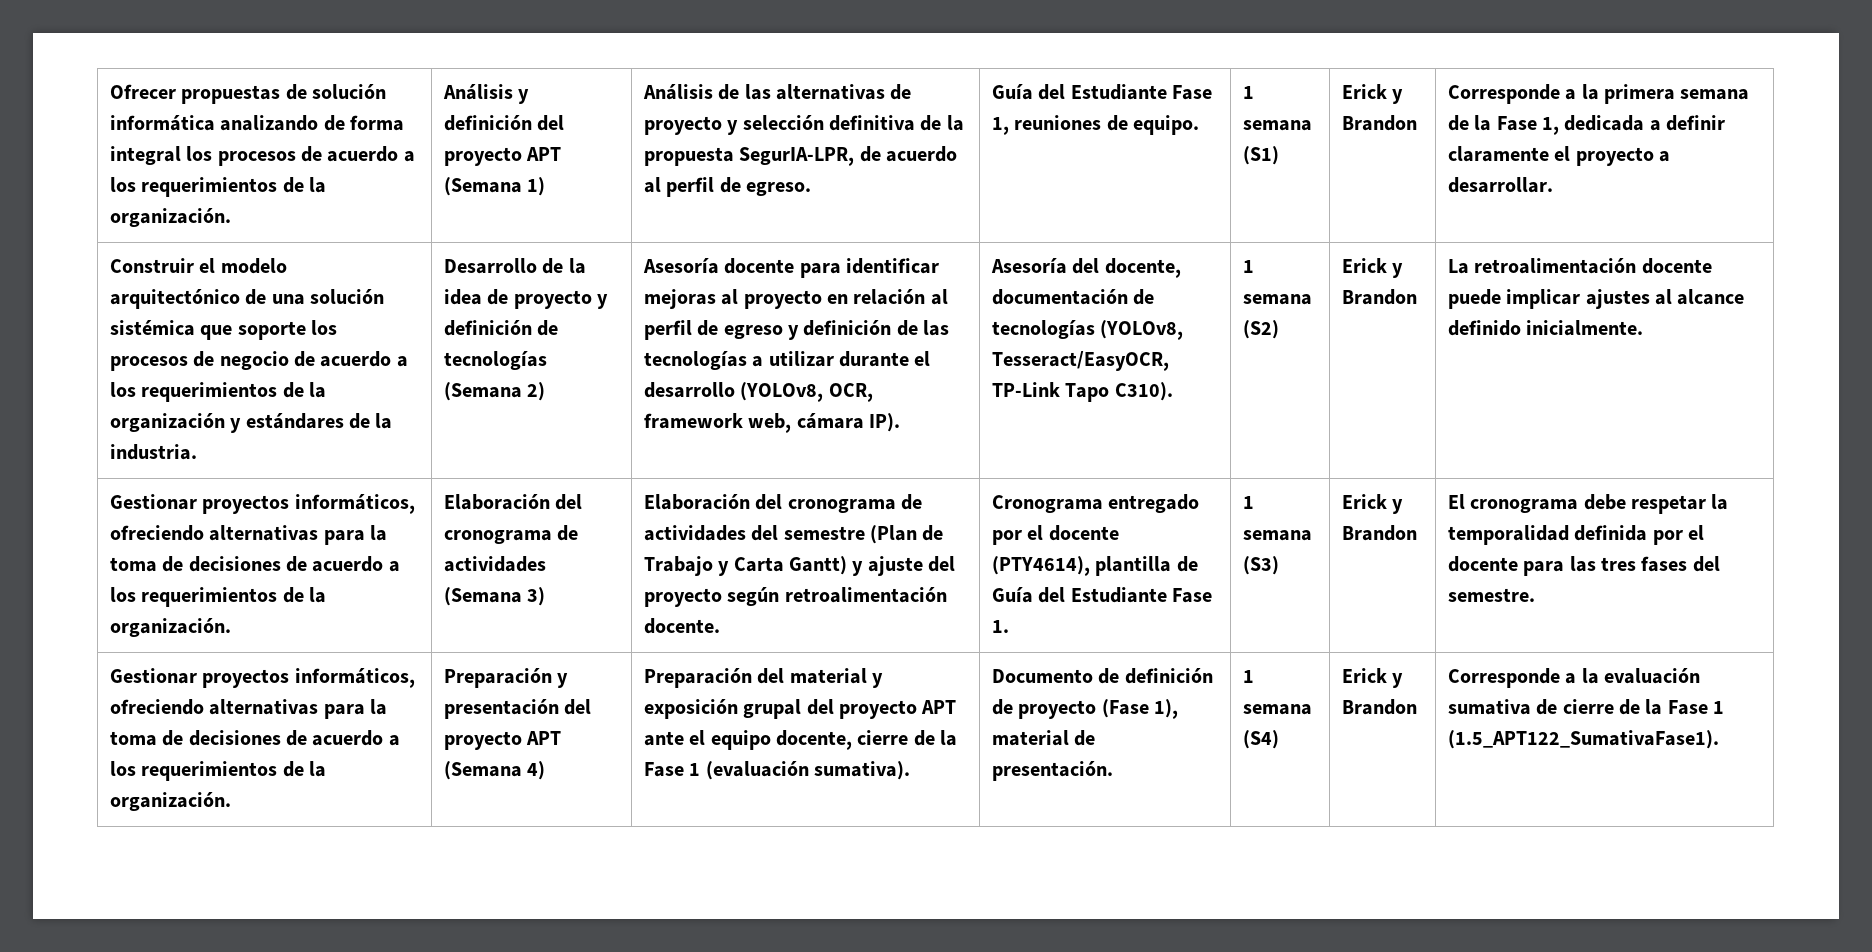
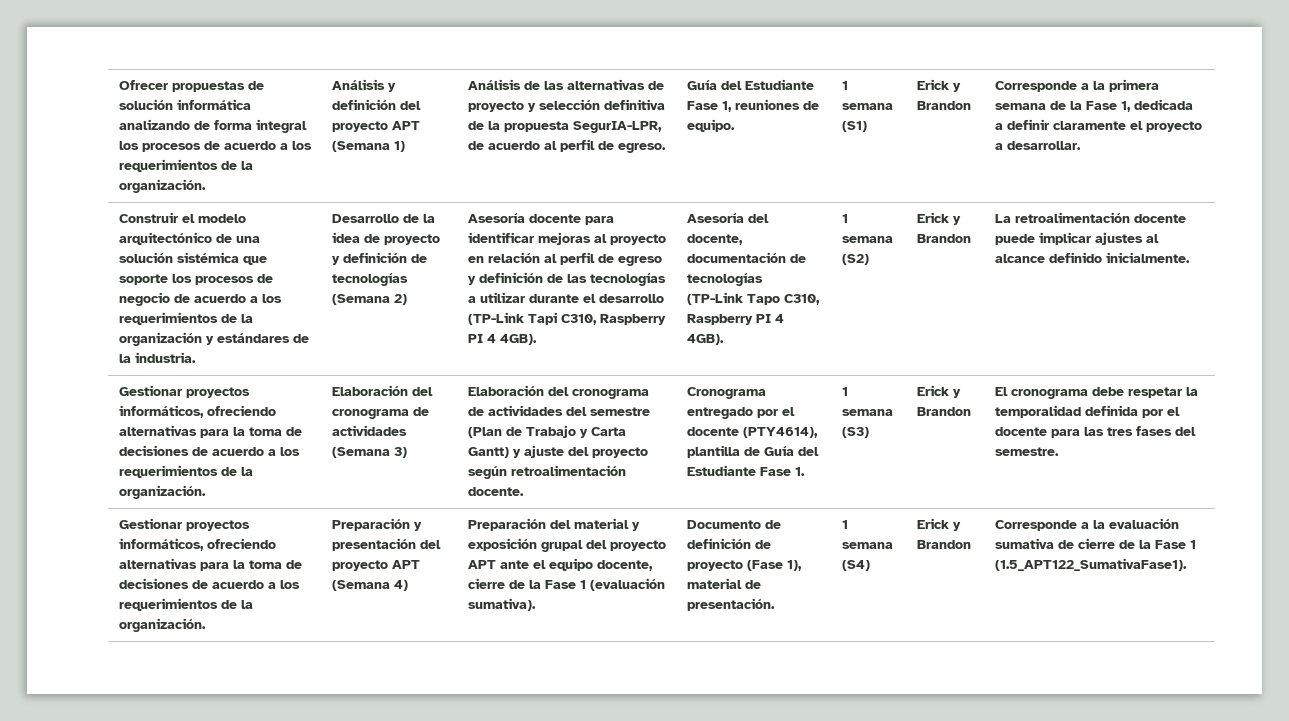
- Asesoría docente para identificar mejoras al proyecto en relación al perfil de egreso y definición de las tecnologías a utilizar durante el desarrollo (YOLOv8, OCR, framework web, cámara IP).
+ Asesoría docente para identificar mejoras al proyecto en relación al perfil de egreso y definición de las tecnologías a utilizar durante el desarrollo (TP-Link Tapi C310, Raspberry PI 4 4GB).
- Asesoría del docente, documentación de tecnologías (YOLOv8, Tesseract/EasyOCR, TP-Link Tapo C310).
+ Asesoría del docente, documentación de tecnologías (TP-Link Tapo C310, Raspberry PI 4 4GB).

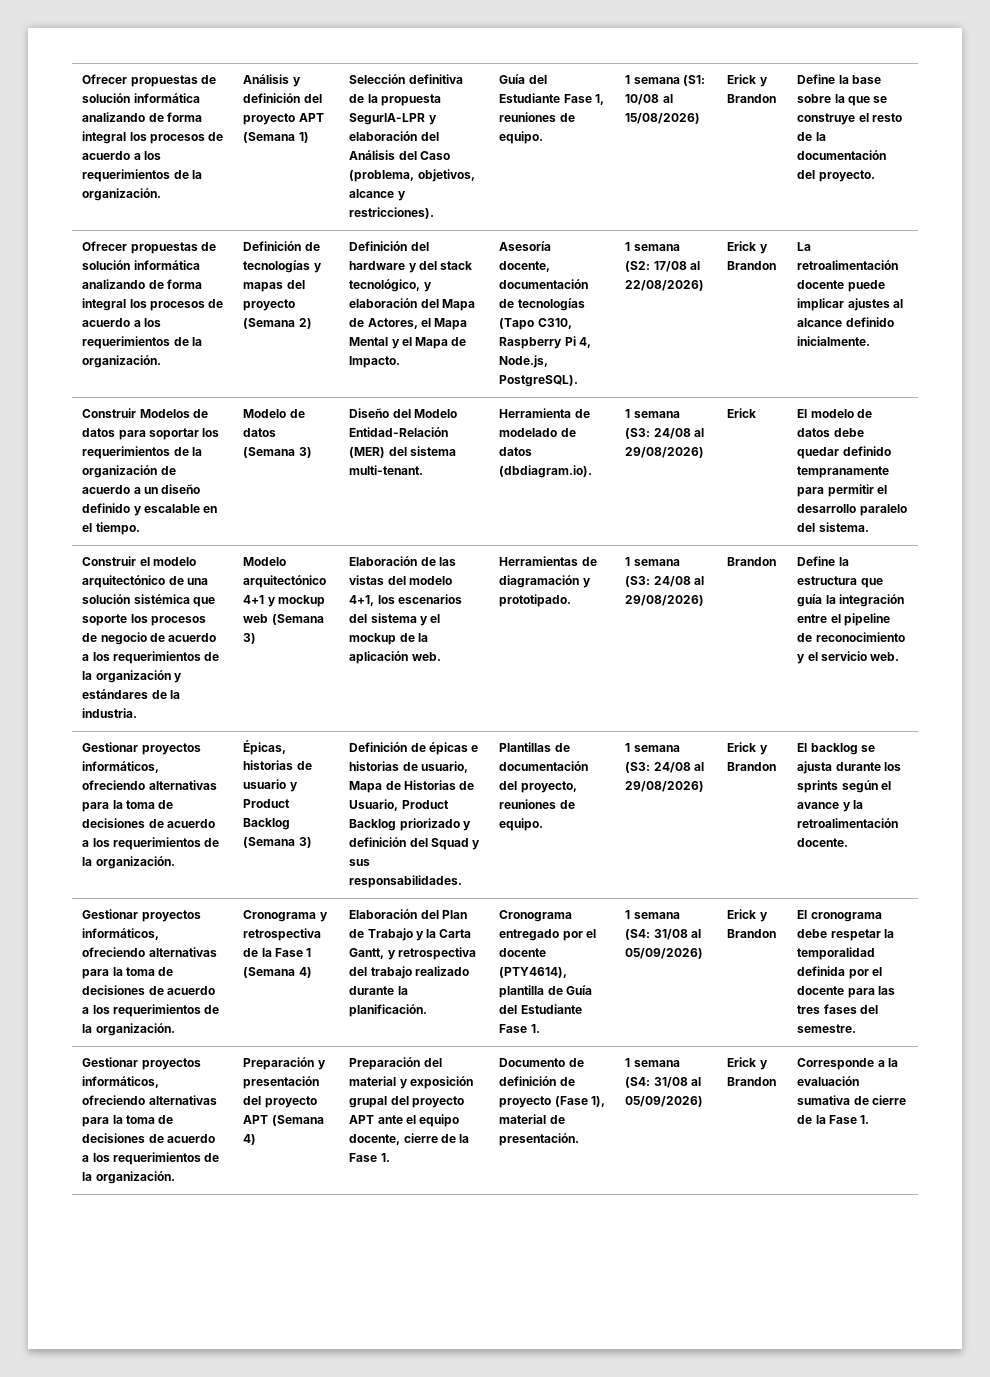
- Análisis de las alternativas de proyecto y selección definitiva de la propuesta SegurIA-LPR, de acuerdo al perfil de egreso.
+ Selección definitiva de la propuesta SegurIA-LPR y elaboración del Análisis del Caso (problema, objetivos, alcance y restricciones).
- 1 semana (S1) | Erick y Brandon | Corresponde a la primera semana de la Fase 1, dedicada a definir claramente el proyecto a desarrollar.
+ 1 semana (S1: 10/08 al 15/08/2026) | Erick y Brandon | Define la base sobre la que se construye el resto de la documentación del proyecto.
+ Ofrecer propuestas de solución informática analizando de forma integral los procesos de acuerdo a los requerimientos de la organización. | Definición de tecnologías y mapas del proyecto (Semana 2) | Definición del hardware y del stack tecnológico, y elaboración del Mapa de Actores, el Mapa Mental y el Mapa de Impacto. | Asesoría docente, documentación de tecnologías (Tapo C310, Raspberry Pi 4, Node.js, PostgreSQL). | 1 semana (S2: 17/08 al 22/08/2026) | Erick y Brandon | La retroalimentación docente puede implicar ajustes al alcance definido inicialmente.
+ Construir Modelos de datos para soportar los requerimientos de la organización de acuerdo a un diseño definido y escalable en el tiempo. | Modelo de datos (Semana 3) | Diseño del Modelo Entidad-Relación (MER) del sistema multi-tenant. | Herramienta de modelado de datos (dbdiagram.io). | 1 semana (S3: 24/08 al 29/08/2026) | Erick | El modelo de datos debe quedar definido tempranamente para permitir el desarrollo paralelo del sistema.
- Desarrollo de la idea de proyecto y definición de tecnologías (Semana 2) | Asesoría docente para identificar mejoras al proyecto en relación al perfil de egreso y definición de las tecnologías a utilizar durante el desarrollo (TP-Link Tapi C310, Raspberry PI 4 4GB). | Asesoría del docente, documentación de tecnologías (TP-Link Tapo C310, Raspberry PI 4 4GB). | 1 semana (S2) | Erick y Brandon | La retroalimentación docente puede implicar ajustes al alcance definido inicialmente.
+ Modelo arquitectónico 4+1 y mockup web (Semana 3) | Elaboración de las vistas del modelo 4+1, los escenarios del sistema y el mockup de la aplicación web. | Herramientas de diagramación y prototipado. | 1 semana (S3: 24/08 al 29/08/2026) | Brandon | Define la estructura que guía la integración entre el pipeline de reconocimiento y el servicio web.
- Elaboración del cronograma de actividades (Semana 3) | Elaboración del cronograma de actividades del semestre (Plan de Trabajo y Carta Gantt) y ajuste del proyecto según retroalimentación docente.
+ Épicas, historias de usuario y Product Backlog (Semana 3) | Definición de épicas e historias de usuario, Mapa de Historias de Usuario, Product Backlog priorizado y definición del Squad y sus responsabilidades. | Plantillas de documentación del proyecto, reuniones de equipo. | 1 semana (S3: 24/08 al 29/08/2026) | Erick y Brandon | El backlog se ajusta durante los sprints según el avance y la retroalimentación docente.
+ Gestionar proyectos informáticos, ofreciendo alternativas para la toma de decisiones de acuerdo a los requerimientos de la organización. | Cronograma y retrospectiva de la Fase 1 (Semana 4) | Elaboración del Plan de Trabajo y la Carta Gantt, y retrospectiva del trabajo realizado durante la planificación.
- Cronograma entregado por el docente (PTY4614), plantilla de Guía del Estudiante Fase 1. | 1 semana (S3)
+ Cronograma entregado por el docente (PTY4614), plantilla de Guía del Estudiante Fase 1. | 1 semana (S4: 31/08 al 05/09/2026)
- Preparación del material y exposición grupal del proyecto APT ante el equipo docente, cierre de la Fase 1 (evaluación sumativa).
+ Preparación del material y exposición grupal del proyecto APT ante el equipo docente, cierre de la Fase 1.
- Documento de definición de proyecto (Fase 1), material de presentación. | 1 semana (S4)
+ Documento de definición de proyecto (Fase 1), material de presentación. | 1 semana (S4: 31/08 al 05/09/2026)
- Corresponde a la evaluación sumativa de cierre de la Fase 1 (1.5_APT122_SumativaFase1).
+ Corresponde a la evaluación sumativa de cierre de la Fase 1.

